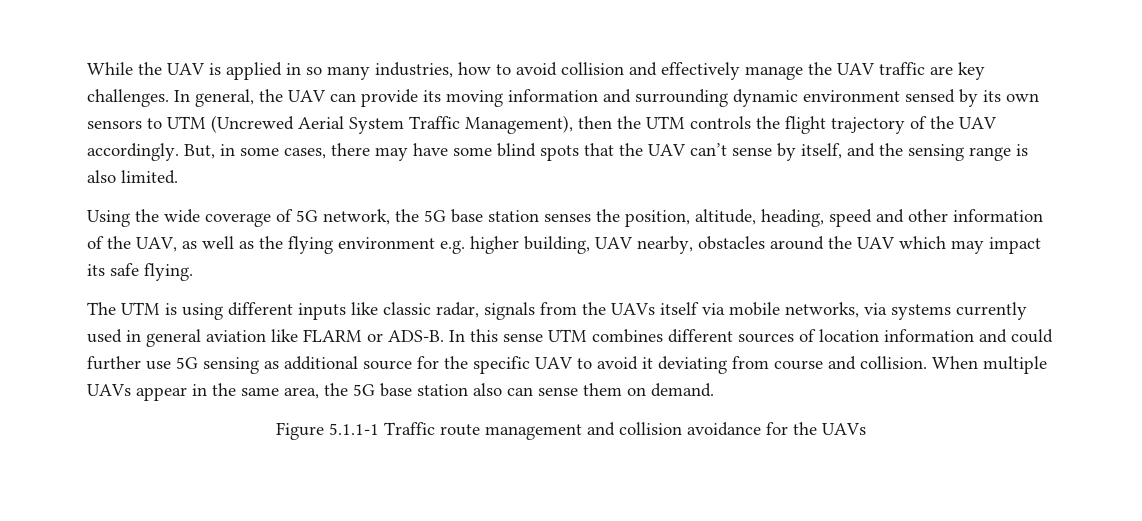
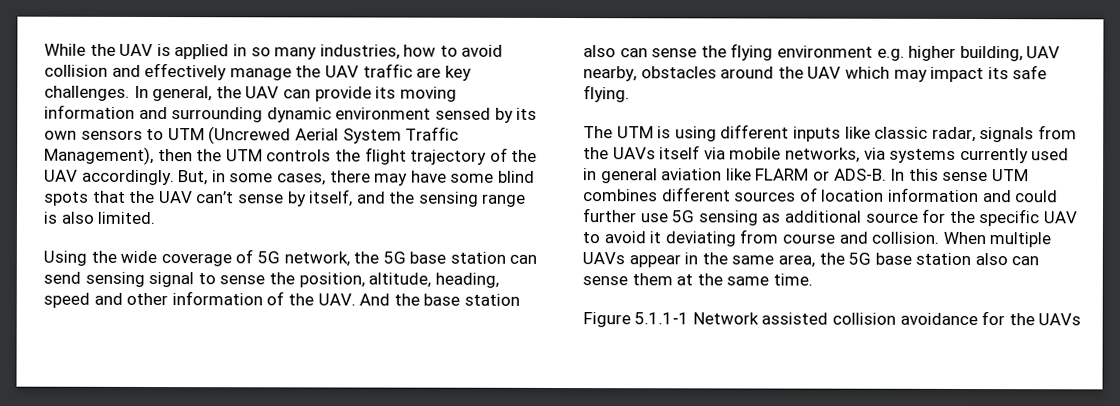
- Using the wide coverage of 5G network, the 5G base station senses the position, altitude, heading, speed and other information of the UAV, as well as the flying environment e.g. higher building, UAV nearby, obstacles around the UAV which may impact its safe flying.
+ Using the wide coverage of 5G network, the 5G base station can send sensing signal to sense the position, altitude, heading, speed and other information of the UAV. And the base station also can sense the flying environment e.g. higher building, UAV nearby, obstacles around the UAV which may impact its safe flying.
- When multiple UAVs appear in the same area, the 5G base station also can sense them on demand.
- Figure 5.1.1-1 Traffic route management and collision avoidance for the UAVs
+ When multiple UAVs appear in the same area, the 5G base station also can sense them at the same time.
+ Figure 5.1.1-1 Network assisted collision avoidance for the UAVs

